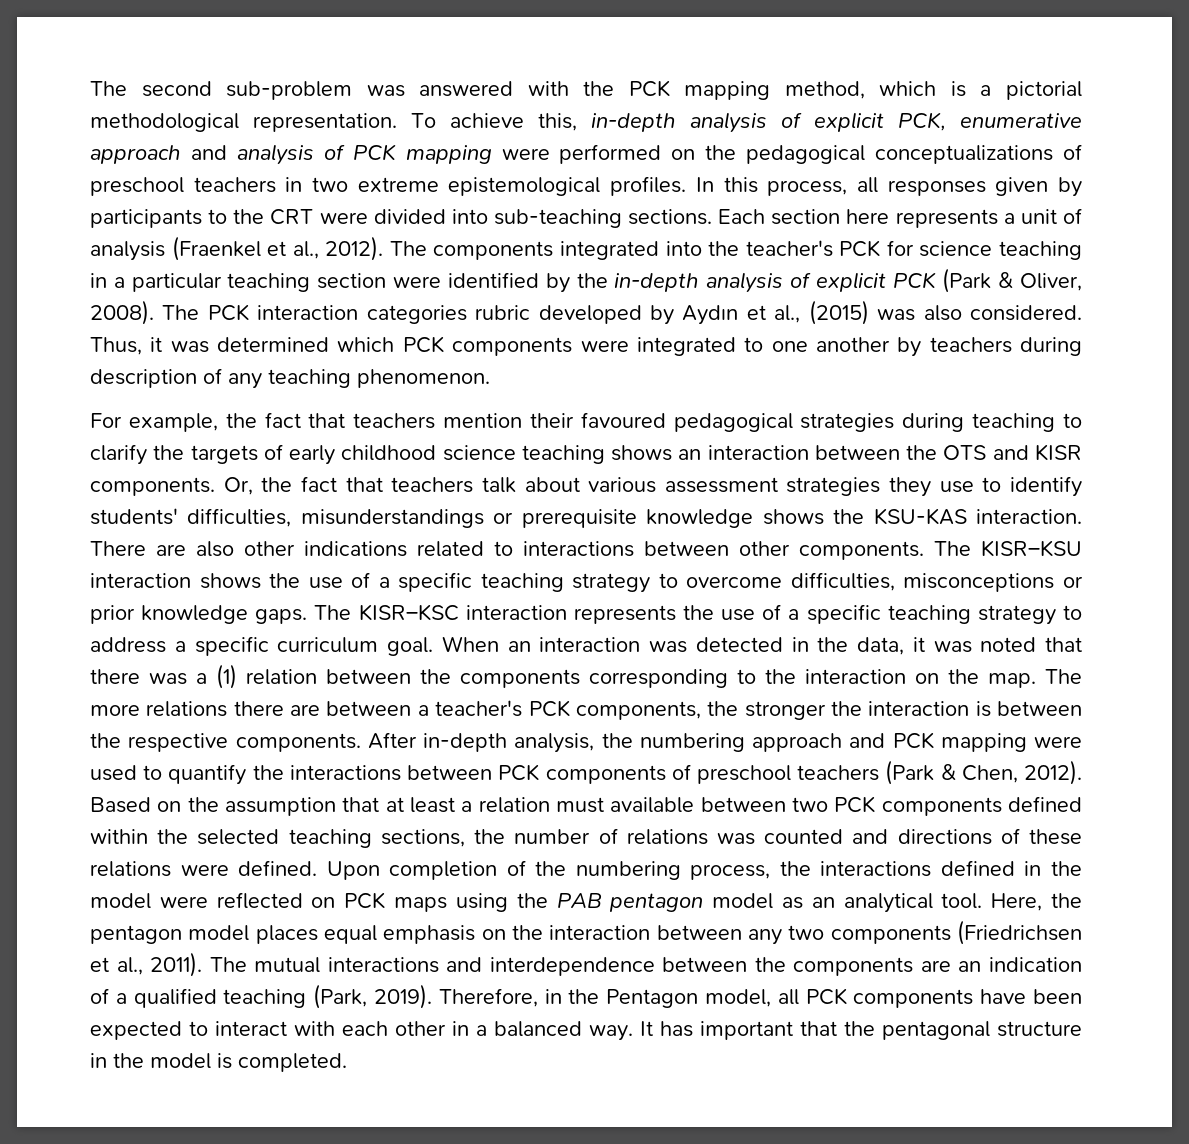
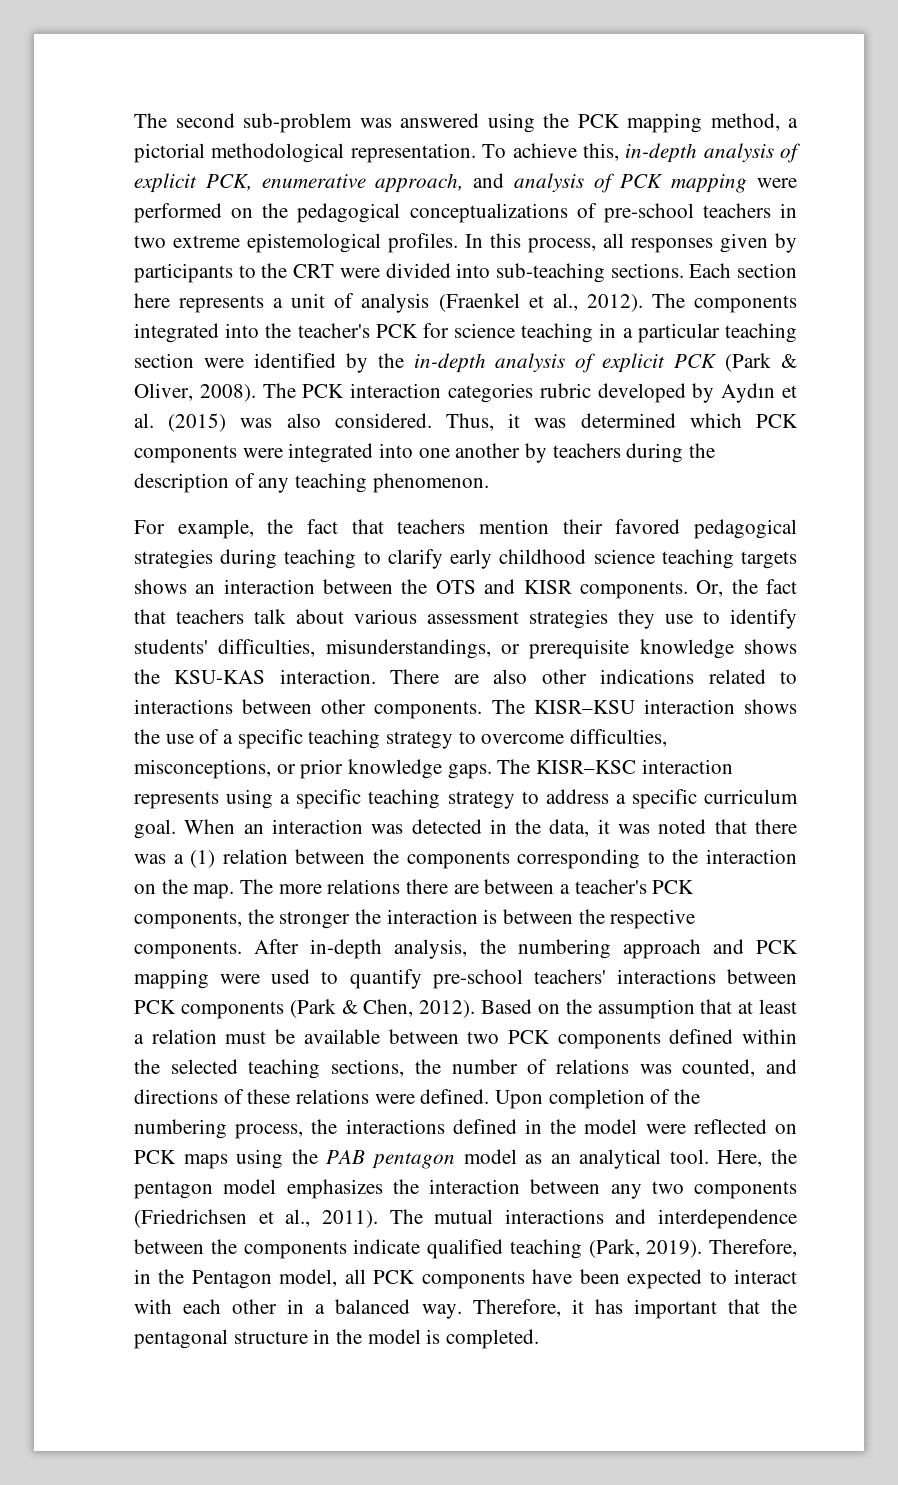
- The second sub-problem was answered with the PCK mapping method, which is a pictorial methodological representation.
+ The second sub-problem was answered using the PCK mapping method, a pictorial methodological representation.
- To achieve this, in-depth analysis of explicit PCK, enumerative approach and analysis of PCK mapping were performed on the pedagogical conceptualizations of preschool teachers in two extreme epistemological profiles.
+ To achieve this, in-depth analysis of explicit PCK, enumerative approach, and analysis of PCK mapping were performed on the pedagogical conceptualizations of pre-school teachers in two extreme epistemological profiles.
- The PCK interaction categories rubric developed by Aydın et al., (2015) was also considered.
+ The PCK interaction categories rubric developed by Aydın et al. (2015) was also considered.
- Thus, it was determined which PCK components were integrated to one another by teachers during description of any teaching phenomenon.
+ Thus, it was determined which PCK components were integrated into one another by teachers during the description of any teaching phenomenon.
- For example, the fact that teachers mention their favoured pedagogical strategies during teaching to clarify the targets of early childhood science teaching shows an interaction between the OTS and KISR components.
+ For example, the fact that teachers mention their favored pedagogical strategies during teaching to clarify early childhood science teaching targets shows an interaction between the OTS and KISR components.
- Or, the fact that teachers talk about various assessment strategies they use to identify students' difficulties, misunderstandings or prerequisite knowledge shows the KSU-KAS interaction.
+ Or, the fact that teachers talk about various assessment strategies they use to identify students' difficulties, misunderstandings, or prerequisite knowledge shows the KSU-KAS interaction.
- The KISR–KSU interaction shows the use of a specific teaching strategy to overcome difficulties, misconceptions or prior knowledge gaps.
+ The KISR–KSU interaction shows the use of a specific teaching strategy to overcome difficulties, misconceptions, or prior knowledge gaps.
- The KISR–KSC interaction represents the use of a specific teaching strategy to address a specific curriculum goal.
+ The KISR–KSC interaction represents using a specific teaching strategy to address a specific curriculum goal.
- After in-depth analysis, the numbering approach and PCK mapping were used to quantify the interactions between PCK components of preschool teachers (Park & Chen, 2012).
+ After in-depth analysis, the numbering approach and PCK mapping were used to quantify pre-school teachers' interactions between PCK components (Park & Chen, 2012).
- Based on the assumption that at least a relation must available between two PCK components defined within the selected teaching sections, the number of relations was counted and directions of these relations were defined.
+ Based on the assumption that at least a relation must be available between two PCK components defined within the selected teaching sections, the number of relations was counted, and directions of these relations were defined.
- Here, the pentagon model places equal emphasis on the interaction between any two components (Friedrichsen et al., 2011).
+ Here, the pentagon model emphasizes the interaction between any two components (Friedrichsen et al., 2011).
- The mutual interactions and interdependence between the components are an indication of a qualified teaching (Park, 2019).
+ The mutual interactions and interdependence between the components indicate qualified teaching (Park, 2019).
- It has important that the pentagonal structure in the model is completed.
+ Therefore, it has important that the pentagonal structure in the model is completed.

